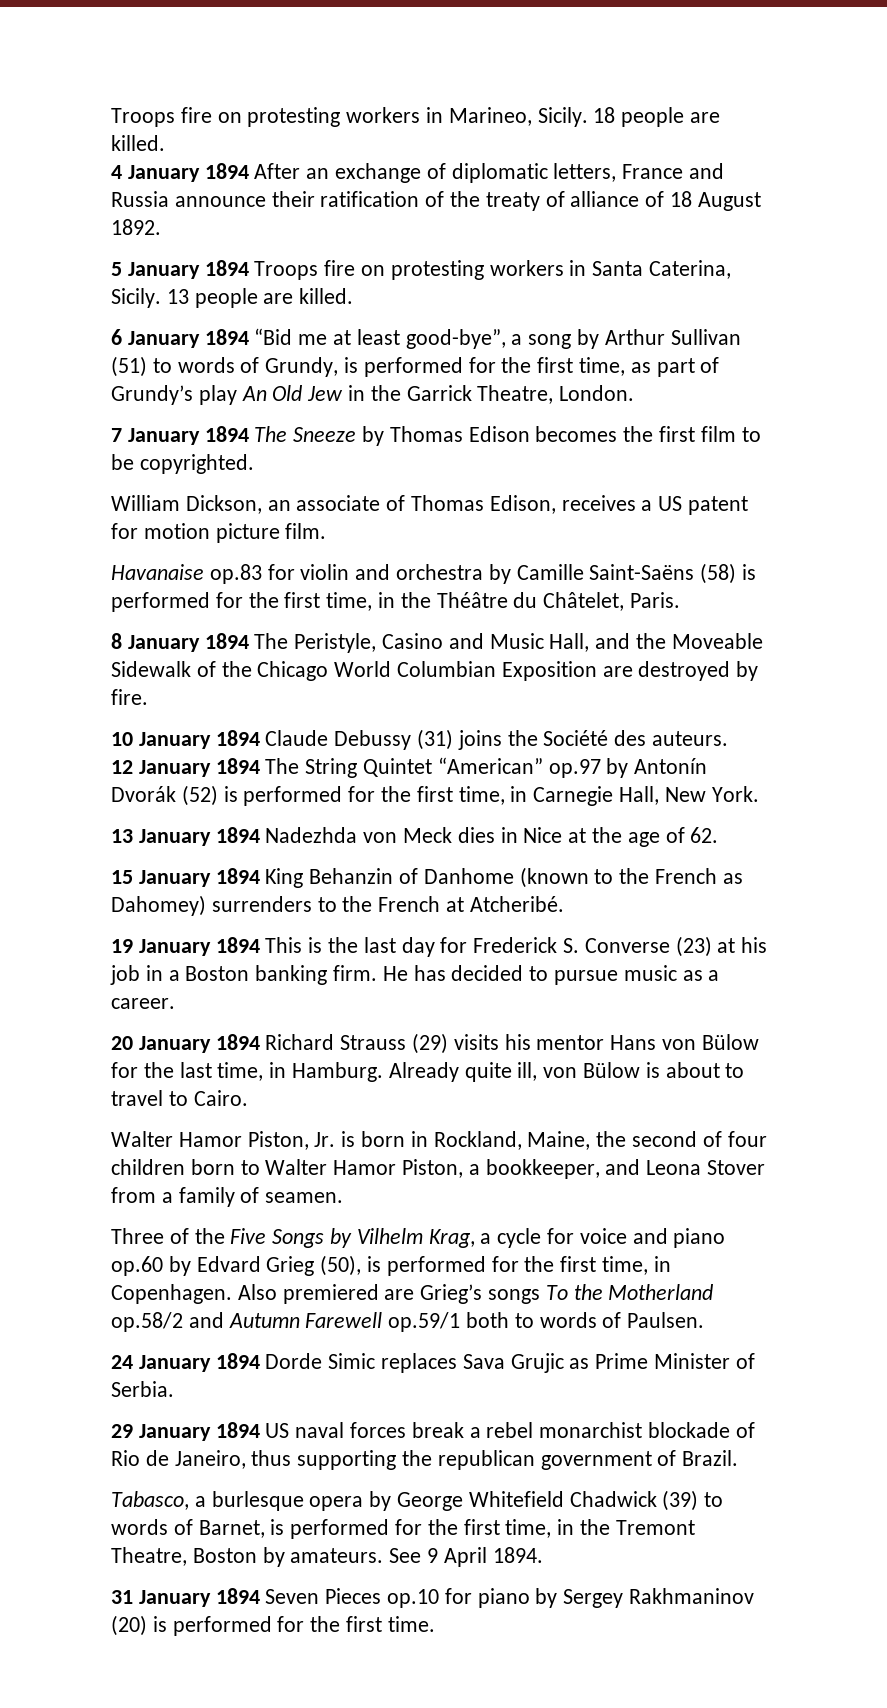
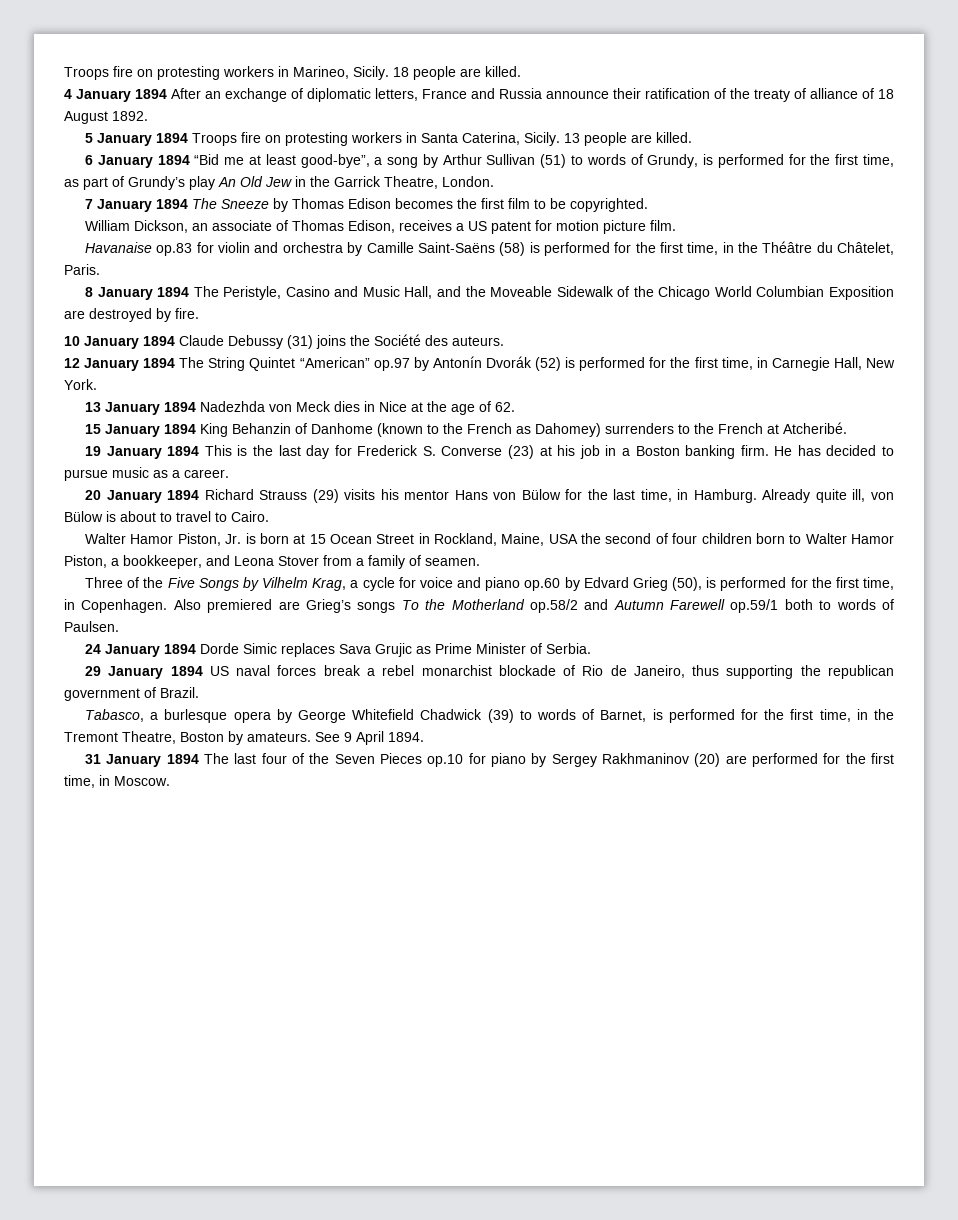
- Walter Hamor Piston, Jr. is born in Rockland, Maine, the second of four children born to Walter Hamor Piston, a bookkeeper, and Leona Stover from a family of seamen.
+ Walter Hamor Piston, Jr. is born at 15 Ocean Street in Rockland, Maine, USA the second of four children born to Walter Hamor Piston, a bookkeeper, and Leona Stover from a family of seamen.
- 31 January 1894 Seven Pieces op.10 for piano by Sergey Rakhmaninov (20) is performed for the first time.
+ 31 January 1894 The last four of the Seven Pieces op.10 for piano by Sergey Rakhmaninov (20) are performed for the first time, in Moscow.

